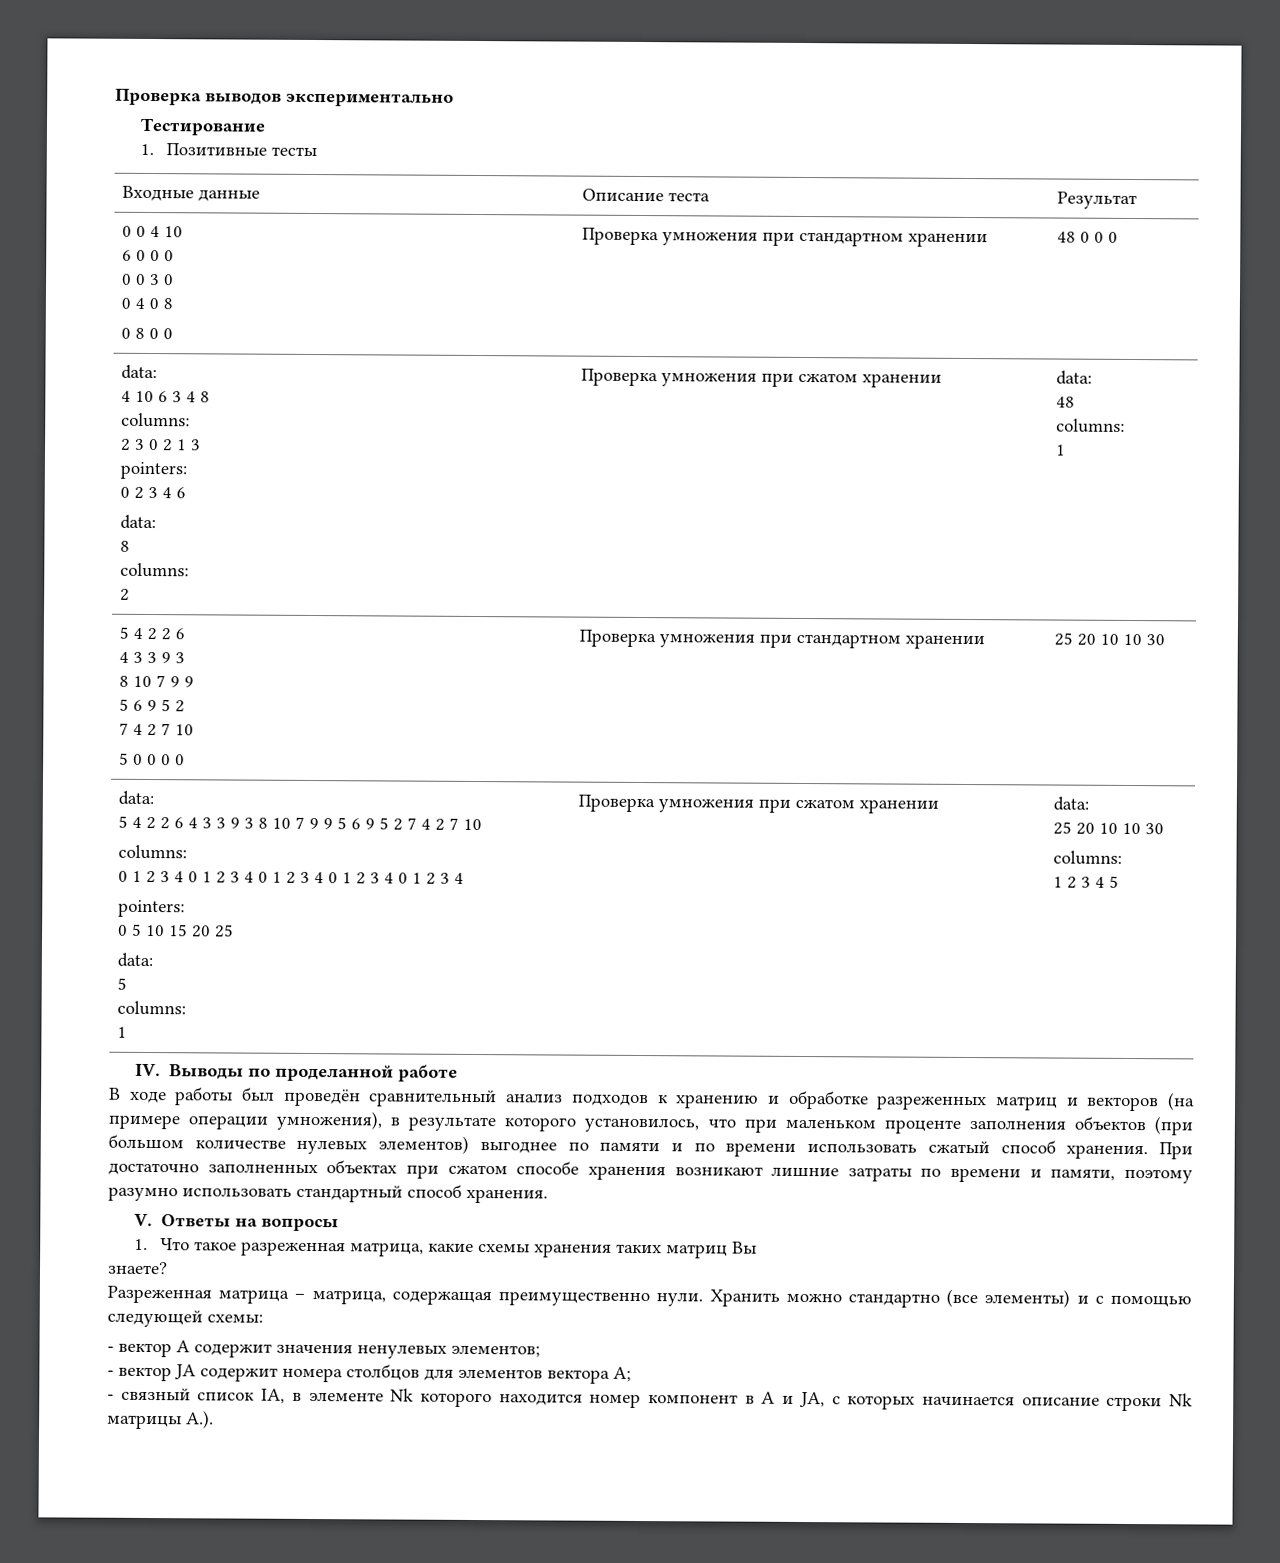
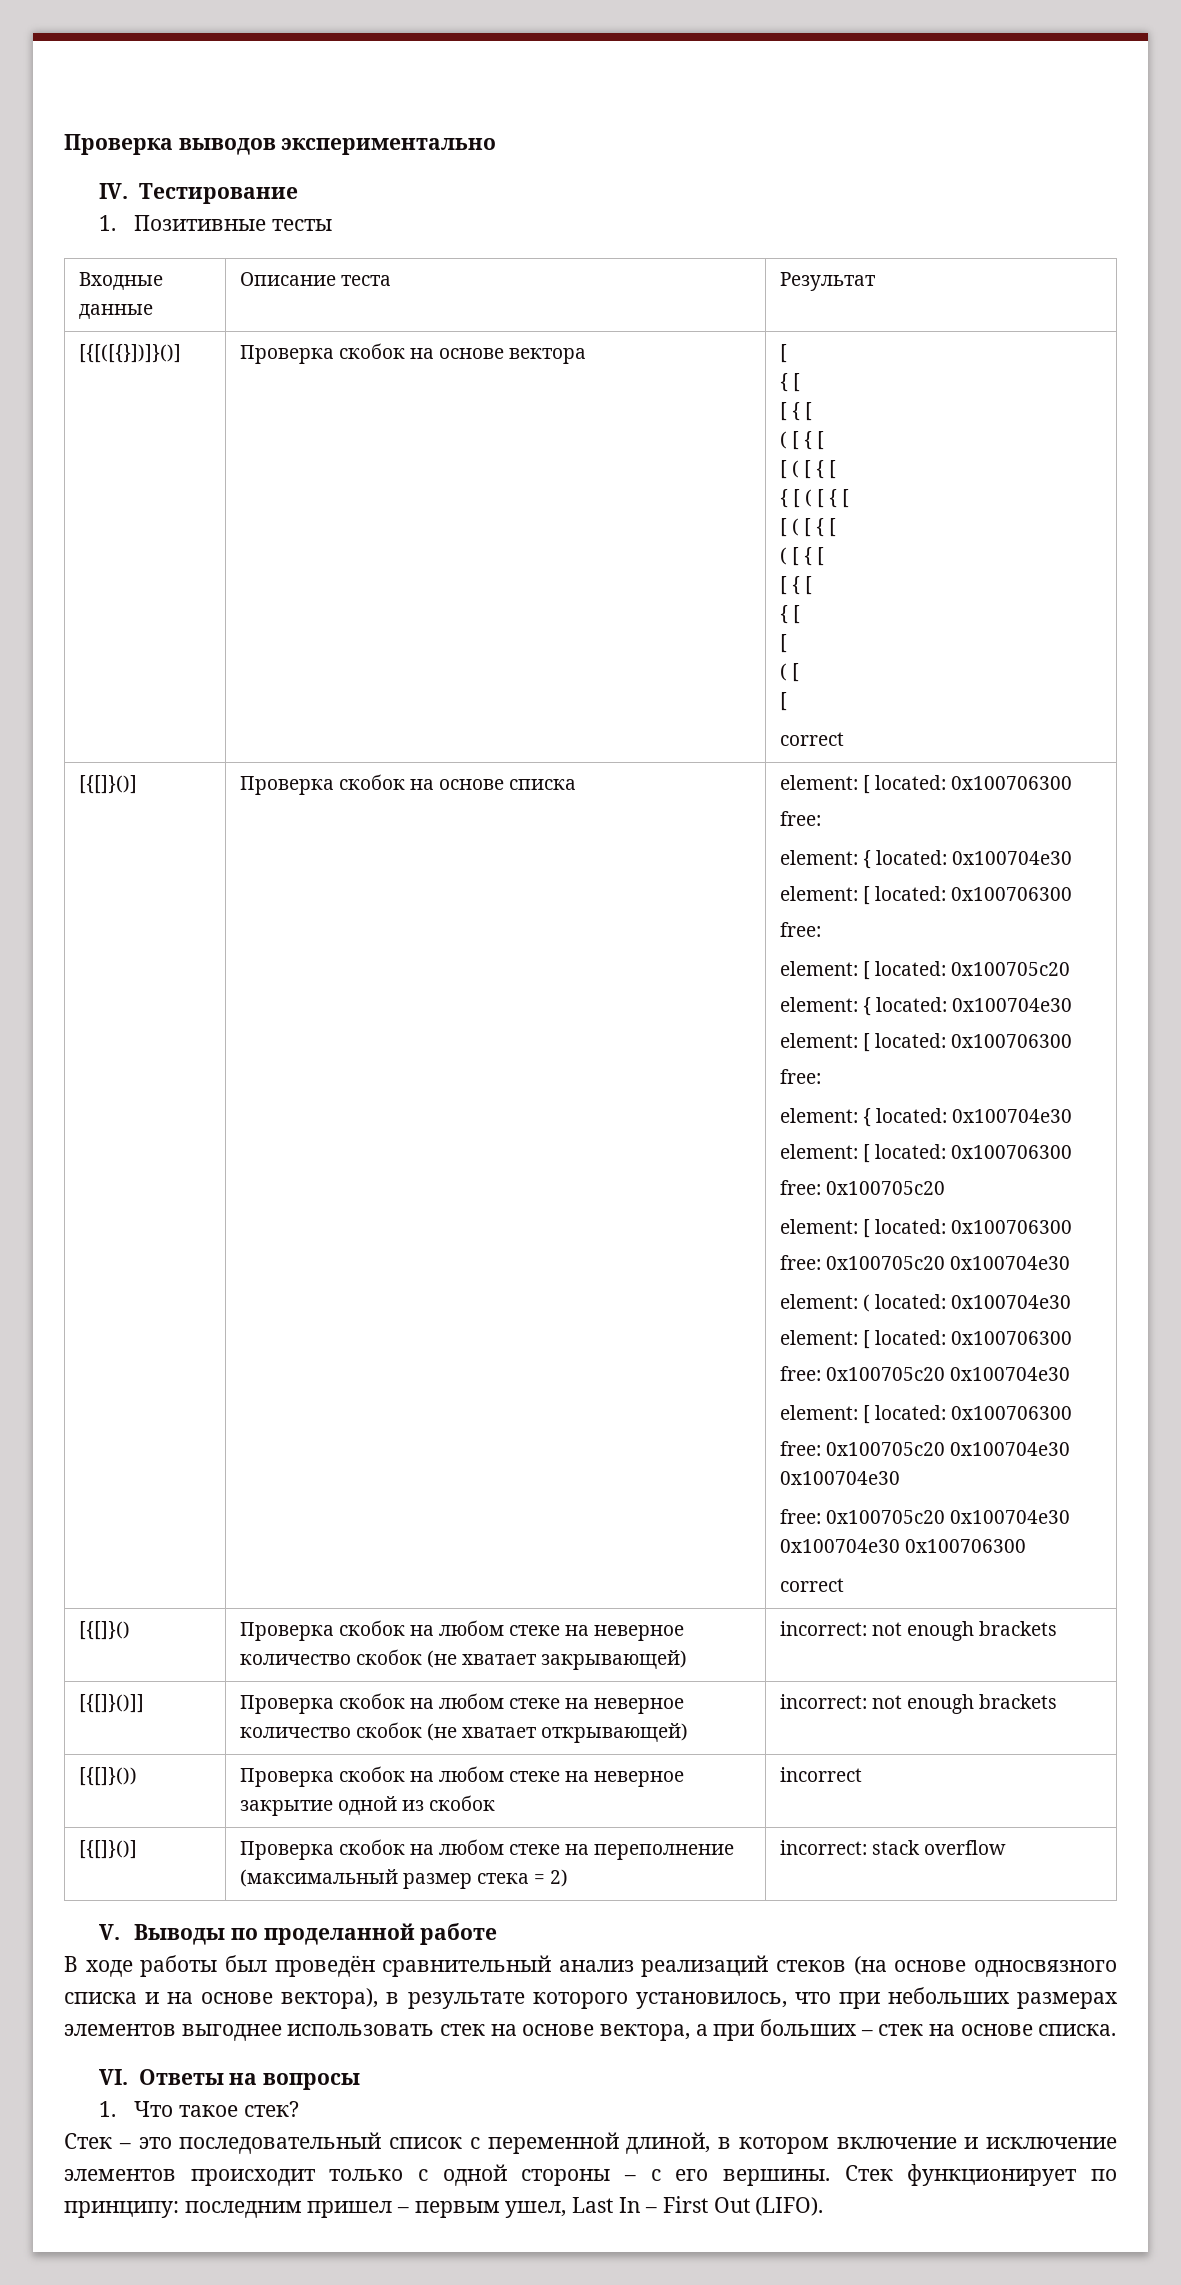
- Тестирование
+ IV. Тестирование
- 0 0 4 10
- 6 0 0 0
- 0 0 3 0
- 0 4 0 8
- 0 8 0 0 | Проверка умножения при стандартном хранении | 48 0 0 0
- data:
- 4 10 6 3 4 8
- columns:
- 2 3 0 2 1 3
- pointers:
- 0 2 3 4 6
- data:
- 8
- columns:
- 2 | Проверка умножения при сжатом хранении | data:
- 48
- columns:
- 1
- 5 4 2 2 6
- 4 3 3 9 3
- 8 10 7 9 9
- 5 6 9 5 2
- 7 4 2 7 10
- 5 0 0 0 0 | Проверка умножения при стандартном хранении | 25 20 10 10 30
- data:
- 5 4 2 2 6 4 3 3 9 3 8 10 7 9 9 5 6 9 5 2 7 4 2 7 10
- columns:
- 0 1 2 3 4 0 1 2 3 4 0 1 2 3 4 0 1 2 3 4 0 1 2 3 4
- pointers:
- 0 5 10 15 20 25
- data:
- 5
- columns:
- 1 | Проверка умножения при сжатом хранении | data:
- 25 20 10 10 30
- columns:
- 1 2 3 4 5
- IV. Выводы по проделанной работе
+ [{[([{}])]}()] | Проверка скобок на основе вектора | [
+ { [
+ [ { [
+ ( [ { [
+ [ ( [ { [
+ { [ ( [ { [
+ [ ( [ { [
+ ( [ { [
+ [ { [
+ { [
+ [
+ ( [
+ [
+ correct
+ [{[]}()] | Проверка скобок на основе списка | element: [ located: 0x100706300
+ free:
+ element: { located: 0x100704e30
+ element: [ located: 0x100706300
+ free:
+ element: [ located: 0x100705c20
+ element: { located: 0x100704e30
+ element: [ located: 0x100706300
+ free:
+ element: { located: 0x100704e30
+ element: [ located: 0x100706300
+ free: 0x100705c20
+ element: [ located: 0x100706300
+ free: 0x100705c20 0x100704e30
+ element: ( located: 0x100704e30
+ element: [ located: 0x100706300
+ free: 0x100705c20 0x100704e30
+ element: [ located: 0x100706300
+ free: 0x100705c20 0x100704e30 0x100704e30
+ free: 0x100705c20 0x100704e30 0x100704e30 0x100706300
+ correct
+ [{[]}() | Проверка скобок на любом стеке на неверное количество скобок (не хватает закрывающей) | incorrect: not enough brackets
+ [{[]}()]] | Проверка скобок на любом стеке на неверное количество скобок (не хватает открывающей) | incorrect: not enough brackets
+ [{[]}()) | Проверка скобок на любом стеке на неверное закрытие одной из скобок | incorrect
+ [{[]}()] | Проверка скобок на любом стеке на переполнение (максимальный размер стека = 2) | incorrect: stack overflow
+ V. Выводы по проделанной работе
- В ходе работы был проведён сравнительный анализ подходов к хранению и обработке разреженных матриц и векторов (на примере операции умножения), в результате которого установилось, что при маленьком проценте заполнения объектов (при большом количестве нулевых элементов) выгоднее по памяти и по времени использовать сжатый способ хранения. При достаточно заполненных объектах при сжатом способе хранения возникают лишние затраты по времени и памяти, поэтому разумно использовать стандартный способ хранения.
- V. Ответы на вопросы
+ В ходе работы был проведён сравнительный анализ реализаций стеков (на основе односвязного списка и на основе вектора), в результате которого установилось, что при небольших размерах элементов выгоднее использовать стек на основе вектора, а при больших – стек на основе списка.
+ VI. Ответы на вопросы
- 1. Что такое разреженная матрица, какие схемы хранения таких матриц Вы
- знаете?
- Разреженная матрица – матрица, содержащая преимущественно нули. Хранить можно стандартно (все элементы) и с помощью следующей схемы:
- - вектор A содержит значения ненулевых элементов;
- - вектор JA содержит номера столбцов для элементов вектора A;
- - связный список IA, в элементе Nk которого находится номер компонент в A и JA, с которых начинается описание строки Nk матрицы A.).
+ 1. Что такое стек?
+ Стек – это последовательный список с переменной длиной, в котором включение и исключение элементов происходит только с одной стороны – с его вершины. Стек функционирует по принципу: последним пришел – первым ушел, Last In – First Out (LIFO).

